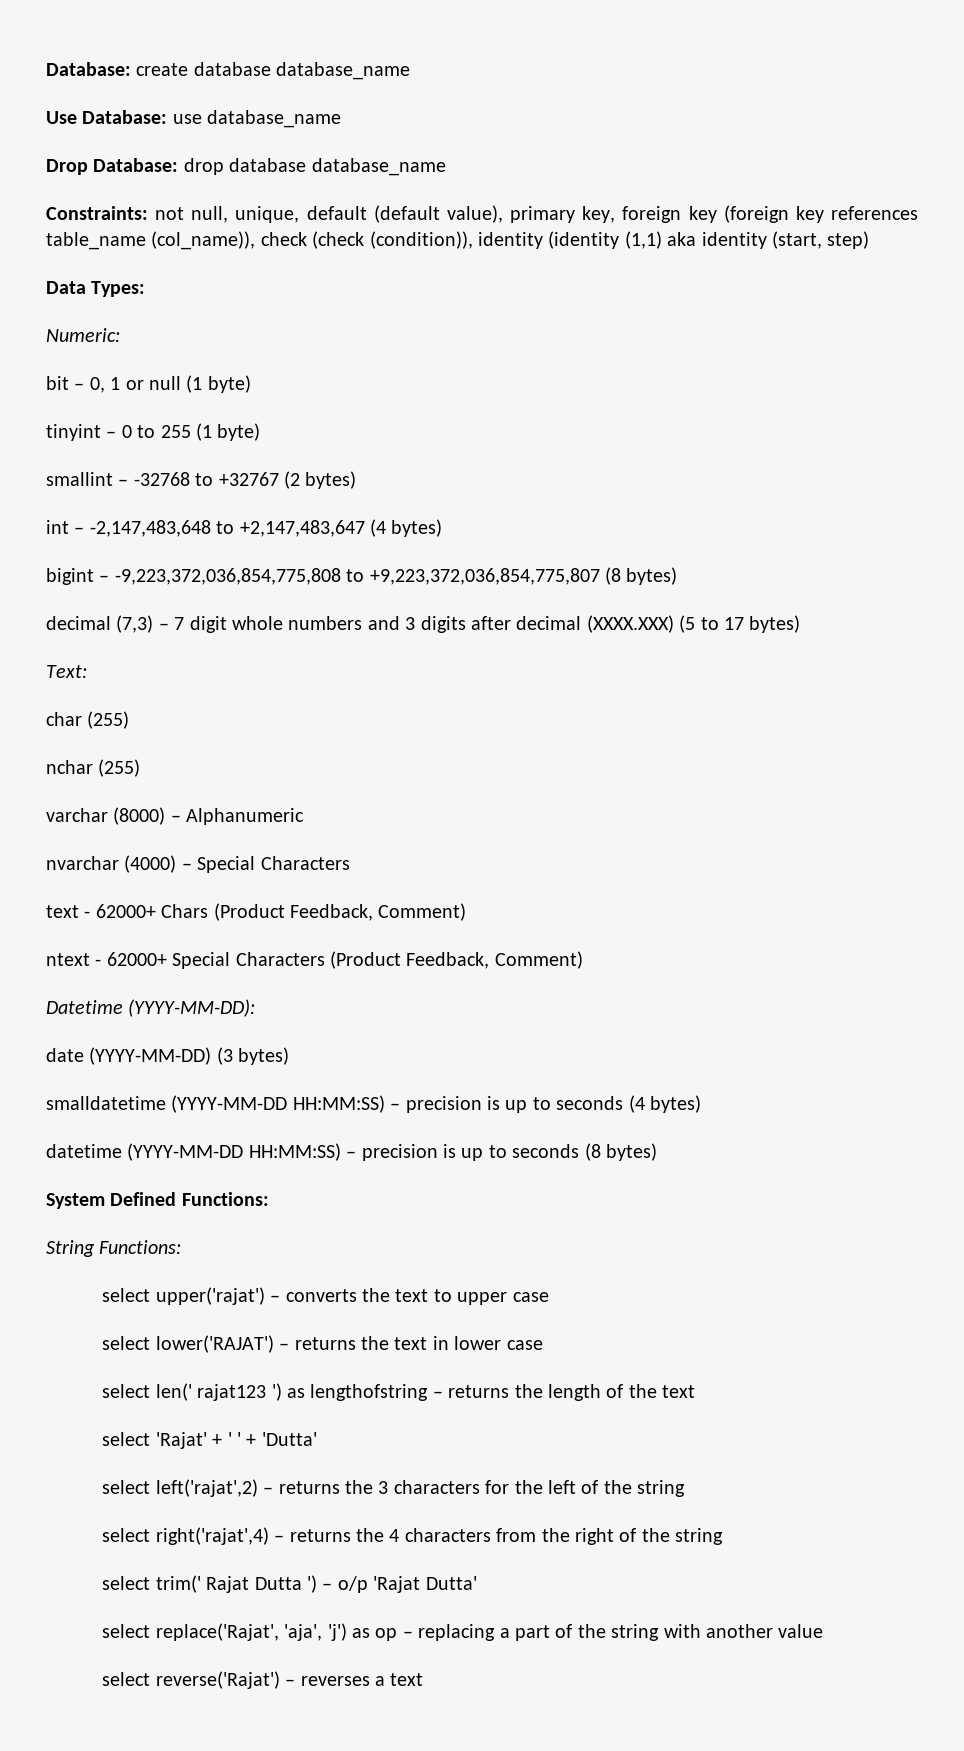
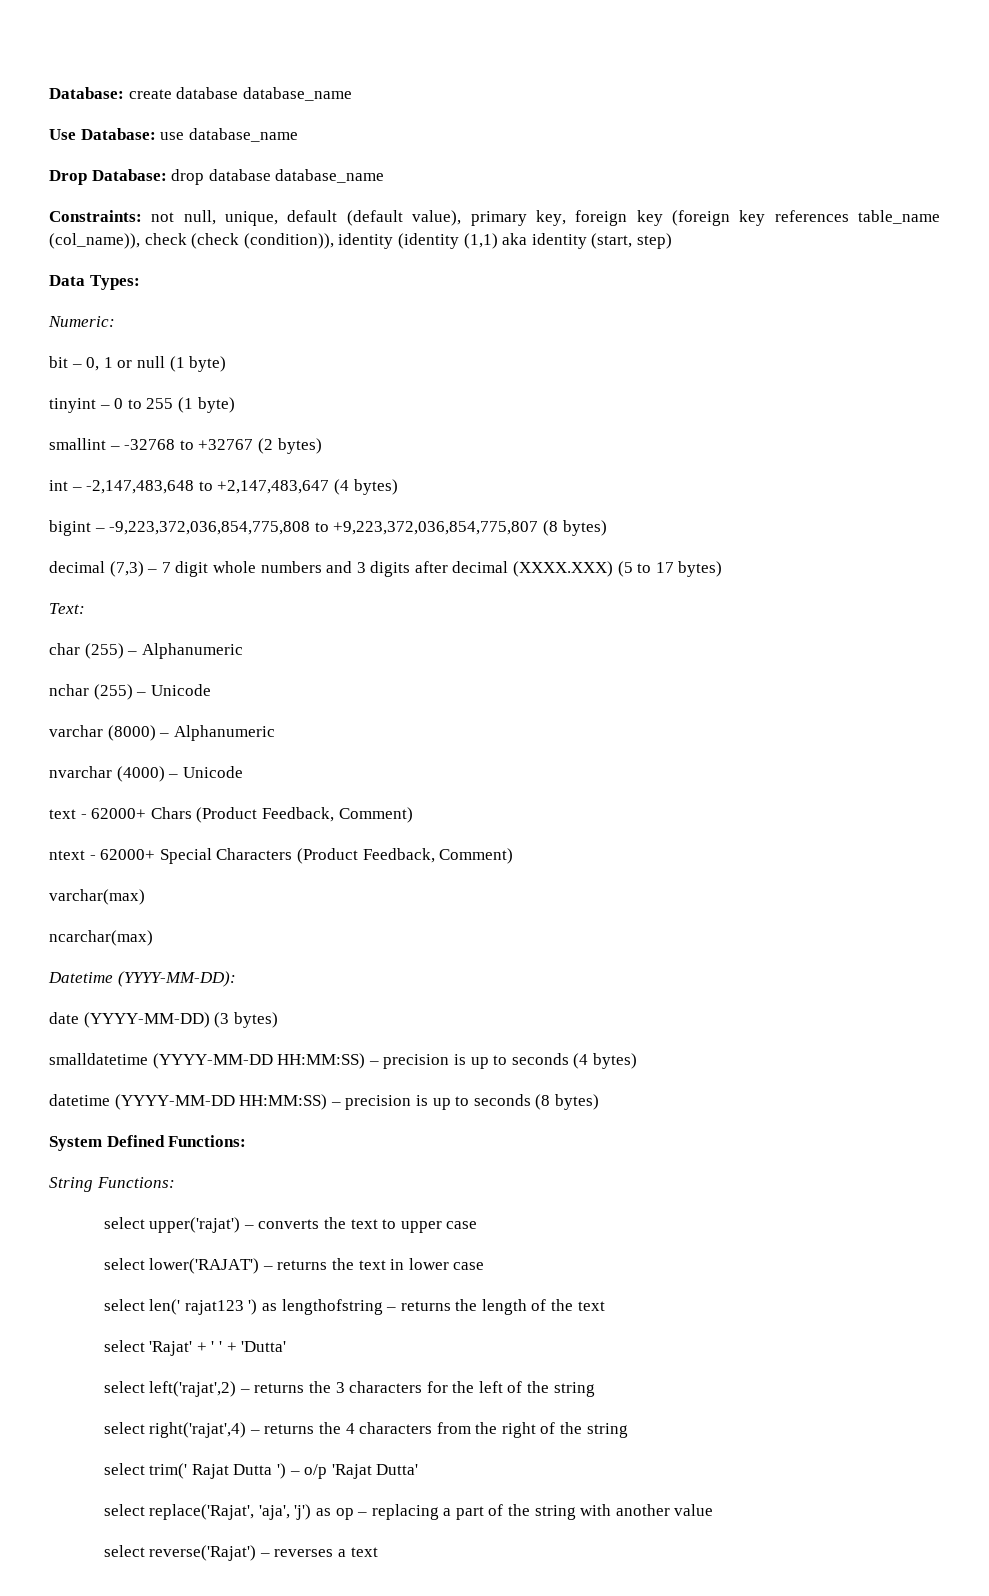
- char (255)
+ char (255) – Alphanumeric
- nchar (255)
+ nchar (255) – Unicode
- nvarchar (4000) – Special Characters
+ nvarchar (4000) – Unicode
+ varchar(max)
+ ncarchar(max)

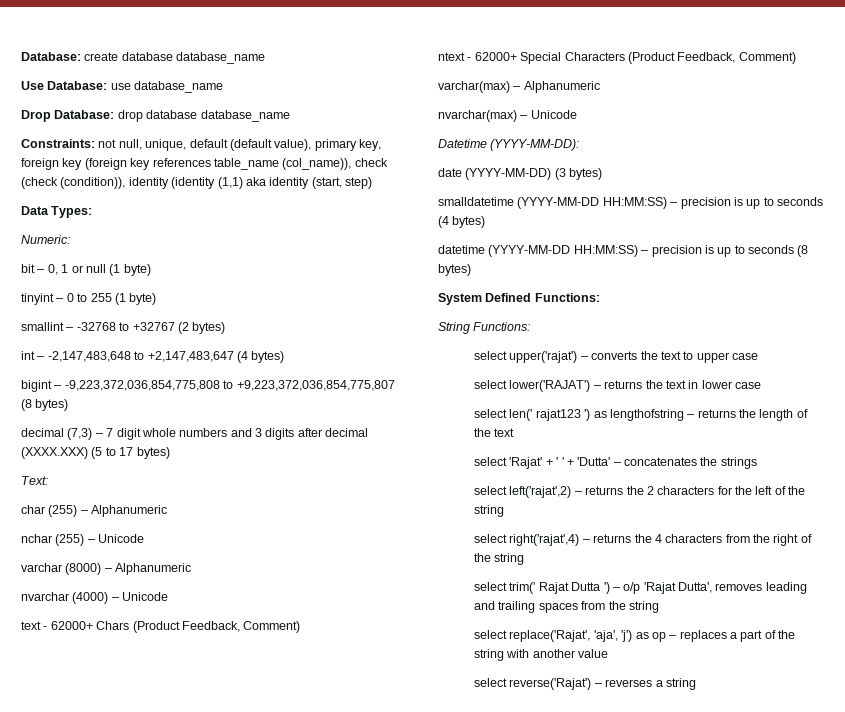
- varchar(max)
- ncarchar(max)
+ varchar(max) – Alphanumeric
+ nvarchar(max) – Unicode
- select 'Rajat' + ' ' + 'Dutta'
+ select 'Rajat' + ' ' + 'Dutta' – concatenates the strings
- select left('rajat',2) – returns the 3 characters for the left of the string
+ select left('rajat',2) – returns the 2 characters for the left of the string
- select trim(' Rajat Dutta ') – o/p 'Rajat Dutta'
+ select trim(' Rajat Dutta ') – o/p 'Rajat Dutta', removes leading and trailing spaces from the string
- select replace('Rajat', 'aja', 'j') as op – replacing a part of the string with another value
+ select replace('Rajat', 'aja', 'j') as op – replaces a part of the string with another value
- select reverse('Rajat') – reverses a text
+ select reverse('Rajat') – reverses a string

